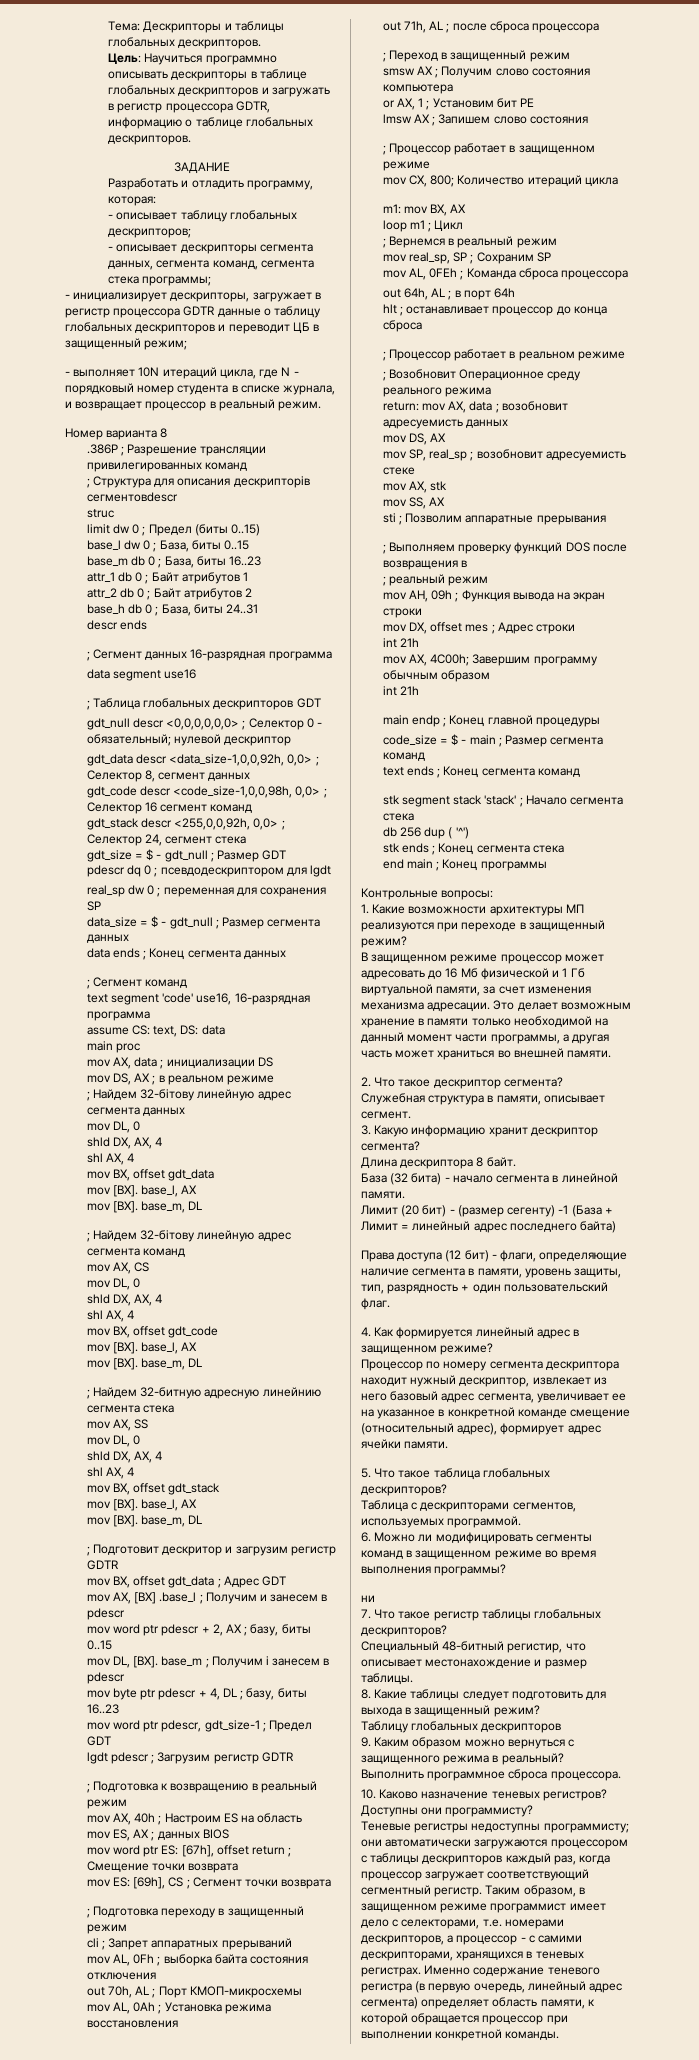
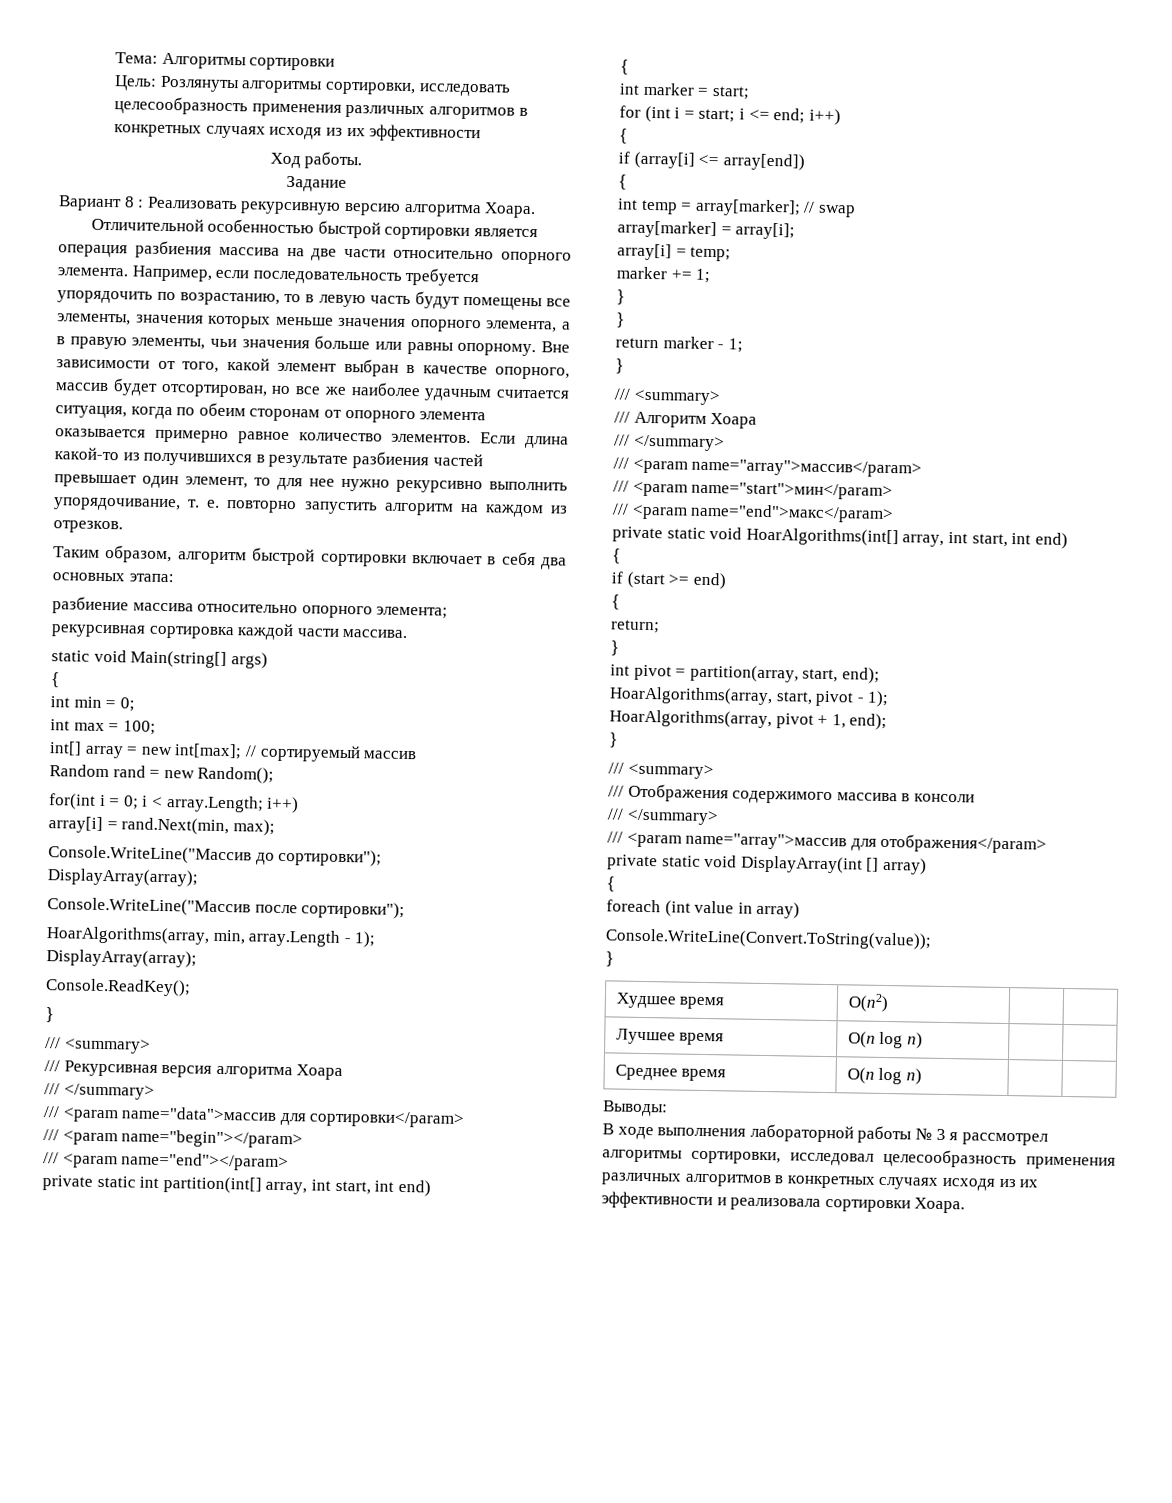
- Тема: Дескрипторы и таблицы глобальных дескрипторов.
- Цель: Научиться программно описывать дескрипторы в таблице глобальных дескрипторов и загружать в регистр процессора GDTR, информацию о таблице глобальных дескрипторов.
- ЗАДАНИЕ
- Разработать и отладить программу, которая:
- - описывает таблицу глобальных дескрипторов;
- - описывает дескрипторы сегмента данных, сегмента команд, сегмента стека программы;
- - инициализирует дескрипторы, загружает в регистр процессора GDTR данные о таблицу глобальных дескрипторов и переводит ЦБ в защищенный режим;
- - выполняет 10N итераций цикла, где N - порядковый номер студента в списке журнала, и возвращает процессор в реальный режим.
- Номер варианта 8
- .386P ; Разрешение трансляции привилегированных команд
- ; Структура для описания дескрипторiв сегментовdescr
- struc
- limit dw 0 ; Предел (биты 0..15)
- base_l dw 0 ; База, биты 0..15
- base_m db 0 ; База, биты 16..23
- attr_1 db 0 ; Байт атрибутов 1
- attr_2 db 0 ; Байт атрибутов 2
- base_h db 0 ; База, биты 24..31
- descr ends
- ; Сегмент данных 16-разрядная программа
- data segment use16
- ; Таблица глобальных дескрипторов GDT
- gdt_null descr <0,0,0,0,0,0> ; Селектор 0 - обязательный; нулевой дескриптор
- gdt_data descr <data_size-1,0,0,92h, 0,0> ; Селектор 8, сегмент данных
- gdt_code descr <code_size-1,0,0,98h, 0,0> ; Селектор 16 сегмент команд
- gdt_stack descr <255,0,0,92h, 0,0> ; Селектор 24, сегмент стека
- gdt_size = $ - gdt_null ; Размер GDT
- pdescr dq 0 ; псевдодескриптором для lgdt
- real_sp dw 0 ; переменная для сохранения SP
- data_size = $ - gdt_null ; Размер сегмента данных
- data ends ; Конец сегмента данных
- ; Сегмент команд
- text segment 'code' use16, 16-разрядная программа
- assume CS: text, DS: data
- main proc
- mov AX, data ; инициализации DS
- mov DS, AX ; в реальном режиме
- ; Найдем 32-бiтову линейную адрес сегмента данных
- mov DL, 0
- shld DX, AX, 4
- shl AX, 4
- mov BX, offset gdt_data
- mov [BX]. base_l, AX
- mov [BX]. base_m, DL
- ; Найдем 32-бiтову линейную адрес сегмента команд
- mov AX, CS
- mov DL, 0
- shld DX, AX, 4
- shl AX, 4
- mov BX, offset gdt_code
- mov [BX]. base_l, AX
- mov [BX]. base_m, DL
- ; Найдем 32-битную адресную линейнию сегмента стека
- mov AX, SS
- mov DL, 0
- shld DX, AX, 4
- shl AX, 4
- mov BX, offset gdt_stack
- mov [BX]. base_l, AX
- mov [BX]. base_m, DL
- ; Подготовит дескритор и загрузим регистр GDTR
- mov BX, offset gdt_data ; Адрес GDT
- mov AX, [BX] .base_l ; Получим и занесем в pdescr
- mov word ptr pdescr + 2, AX ; базу, биты 0..15
- mov DL, [BX]. base_m ; Получим i занесем в pdescr
- mov byte ptr pdescr + 4, DL ; базу, биты 16..23
- mov word ptr pdescr, gdt_size-1 ; Предел GDT
- lgdt pdescr ; Загрузим регистр GDTR
- ; Подготовка к возвращению в реальный режим
- mov AX, 40h ; Настроим ES на область
- mov ES, AX ; данных BIOS
- mov word ptr ES: [67h], offset return ; Смещение точки возврата
- mov ES: [69h], CS ; Сегмент точки возврата
- ; Подготовка переходу в защищенный режим
- cli ; Запрет аппаратных прерываний
- mov AL, 0Fh ; выборка байта состояния отключения
- out 70h, AL ; Порт КМОП-микросхемы
- mov AL, 0Ah ; Установка режима восстановления
- out 71h, AL ; после сброса процессора
- ; Переход в защищенный режим
- smsw AX ; Получим слово состояния компьютера
- or AX, 1 ; Установим бит PE
- lmsw AX ; Запишем слово состояния
- ; Процессор работает в защищенном режиме
- mov CX, 800; Количество итераций цикла
- m1: mov BX, AX
- loop m1 ; Цикл
- ; Вернемся в реальный режим
- mov real_sp, SP ; Сохраним SP
- mov AL, 0FEh ; Команда сброса процессора
- out 64h, AL ; в порт 64h
- hlt ; останавливает процессор до конца сброса
- ; Процессор работает в реальном режиме
- ; Возобновит Операционное среду реального режима
- return: mov AX, data ; возобновит адресуемисть данных
- mov DS, AX
- mov SP, real_sp ; возобновит адресуемисть стеке
- mov AX, stk
- mov SS, AX
- sti ; Позволим аппаратные прерывания
- ; Выполняем проверку функций DOS после возвращения в
- ; реальный режим
- mov AH, 09h ; Функция вывода на экран строки
- mov DX, offset mes ; Адрес строки
- int 21h
- mov AX, 4C00h; Завершим программу обычным образом
- int 21h
- main endp ; Конец главной процедуры
- code_size = $ - main ; Размер сегмента команд
- text ends ; Конец сегмента команд
- stk segment stack 'stack' ; Начало сегмента стека
- db 256 dup ( '^')
- stk ends ; Конец сегмента стека
- end main ; Конец программы
- Контрольные вопросы:
- 1. Какие возможности архитектуры МП реализуются при переходе в защищенный режим?
- В защищенном режиме процессор может адресовать до 16 Мб физической и 1 Гб виртуальной памяти, за счет изменения механизма адресации. Это делает возможным хранение в памяти только необходимой на данный момент части программы, а другая часть может храниться во внешней памяти.
- 2. Что такое дескриптор сегмента?
- Служебная структура в памяти, описывает сегмент.
- 3. Какую информацию хранит дескриптор сегмента?
- Длина дескриптора 8 байт.
- База (32 бита) - начало сегмента в линейной памяти.
- Лимит (20 бит) - (размер сегенту) -1 (База + Лимит = линейный адрес последнего байта)
- Права доступа (12 бит) - флаги, определяющие наличие сегмента в памяти, уровень защиты, тип, разрядность + один пользовательский флаг.
- 4. Как формируется линейный адрес в защищенном режиме?
- Процессор по номеру сегмента дескриптора находит нужный дескриптор, извлекает из него базовый адрес сегмента, увеличивает ее на указанное в конкретной команде смещение (относительный адрес), формирует адрес ячейки памяти.
- 5. Что такое таблица глобальных дескрипторов?
- Таблица с дескрипторами сегментов, используемых программой.
- 6. Можно ли модифицировать сегменты команд в защищенном режиме во время выполнения программы?
- ни
- 7. Что такое регистр таблицы глобальных дескрипторов?
- Специальный 48-битный регистир, что описывает местонахождение и размер таблицы.
- 8. Какие таблицы следует подготовить для выхода в защищенный режим?
- Таблицу глобальных дескрипторов
- 9. Каким образом можно вернуться с защищенного режима в реальный?
- Выполнить программное сброса процессора.
- 10. Каково назначение теневых регистров? Доступны они программисту?
- Теневые регистры недоступны программисту; они автоматически загружаются процессором с таблицы дескрипторов каждый раз, когда процессор загружает соответствующий сегментный регистр. Таким образом, в защищенном режиме программист имеет дело с селекторами, т.е. номерами дескрипторов, а процессор - с самими дескрипторами, хранящихся в теневых регистрах. Именно содержание теневого регистра (в первую очередь, линейный адрес сегмента) определяет область памяти, к которой обращается процессор при выполнении конкретной команды.
+ Тема: Алгоритмы сортировки
+ Цель: Розлянуты алгоритмы сортировки, исследовать целесообразность применения различных алгоритмов в конкретных случаях исходя из их эффективности
+ Ход работы.
+ Задание
+ Вариант 8 : Реализовать рекурсивную версию алгоритма Хоара.
+ Отличительной особенностью быстрой сортировки является операция разбиения массива на две части относительно опорного элемента. Например, если последовательность требуется упорядочить по возрастанию, то в левую часть будут помещены все элементы, значения которых меньше значения опорного элемента, а в правую элементы, чьи значения больше или равны опорному. Вне зависимости от того, какой элемент выбран в качестве опорного, массив будет отсортирован, но все же наиболее удачным считается ситуация, когда по обеим сторонам от опорного элемента оказывается примерно равное количество элементов. Если длина какой-то из получившихся в результате разбиения частей превышает один элемент, то для нее нужно рекурсивно выполнить упорядочивание, т. е. повторно запустить алгоритм на каждом из отрезков.
+ Таким образом, алгоритм быстрой сортировки включает в себя два основных этапа:
+ разбиение массива относительно опорного элемента;
+ рекурсивная сортировка каждой части массива.
+ static void Main(string[] args)
+ {
+ int min = 0;
+ int max = 100;
+ int[] array = new int[max]; // сортируемый массив
+ Random rand = new Random();
+ for(int i = 0; i < array.Length; i++)
+ array[i] = rand.Next(min, max);
+ Console.WriteLine("Массив до сортировки");
+ DisplayArray(array);
+ Console.WriteLine("Массив после сортировки");
+ HoarAlgorithms(array, min, array.Length - 1);
+ DisplayArray(array);
+ Console.ReadKey();
+ }
+ /// <summary>
+ /// Рекурсивная версия алгоритма Хоара
+ /// </summary>
+ /// <param name="data">массив для сортировки</param>
+ /// <param name="begin"></param>
+ /// <param name="end"></param>
+ private static int partition(int[] array, int start, int end)
+ {
+ int marker = start;
+ for (int i = start; i <= end; i++)
+ {
+ if (array[i] <= array[end])
+ {
+ int temp = array[marker]; // swap
+ array[marker] = array[i];
+ array[i] = temp;
+ marker += 1;
+ }
+ }
+ return marker - 1;
+ }
+ /// <summary>
+ /// Алгоритм Хоара
+ /// </summary>
+ /// <param name="array">массив</param>
+ /// <param name="start">мин</param>
+ /// <param name="end">макс</param>
+ private static void HoarAlgorithms(int[] array, int start, int end)
+ {
+ if (start >= end)
+ {
+ return;
+ }
+ int pivot = partition(array, start, end);
+ HoarAlgorithms(array, start, pivot - 1);
+ HoarAlgorithms(array, pivot + 1, end);
+ }
+ /// <summary>
+ /// Отображения содержимого массива в консоли
+ /// </summary>
+ /// <param name="array">массив для отображения</param>
+ private static void DisplayArray(int [] array)
+ {
+ foreach (int value in array)
+ Console.WriteLine(Convert.ToString(value));
+ }
+ Худшее время | O(n2) | |
+ Лучшее время | O(n log n) | |
+ Среднее время | O(n log n) | |
+ Выводы:
+ В ходе выполнения лабораторной работы № 3 я рассмотрел алгоритмы сортировки, исследовал целесообразность применения различных алгоритмов в конкретных случаях исходя из их эффективности и реализовала сортировки Хоара.

